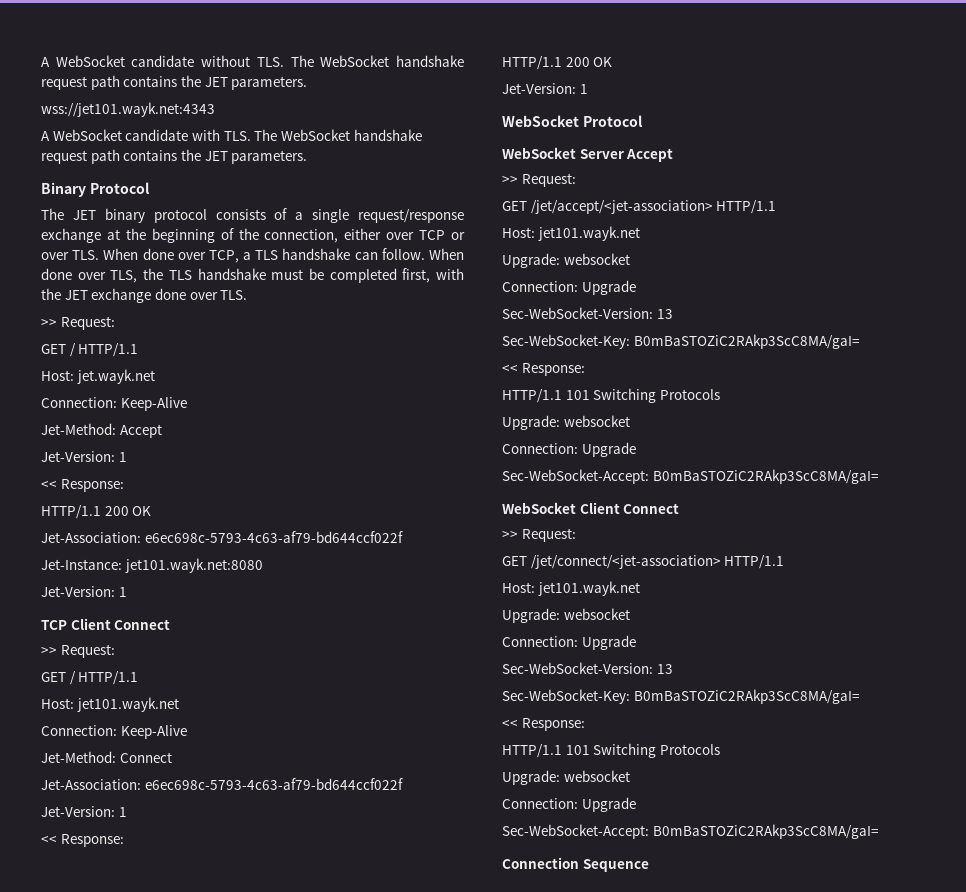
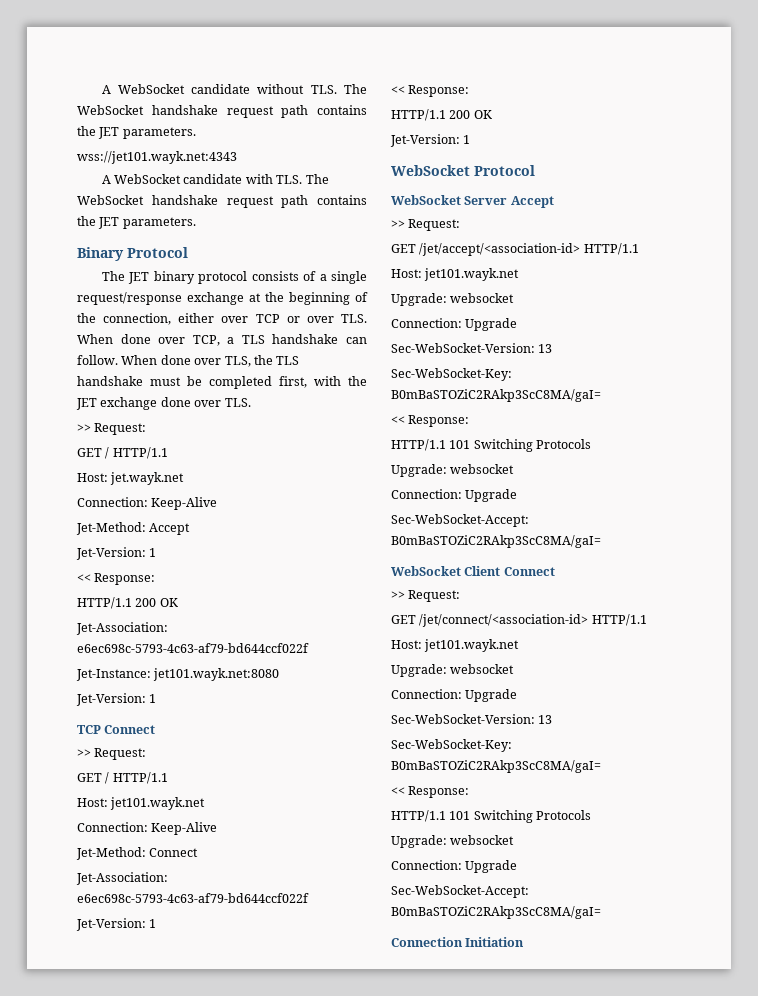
- TCP Client Connect
+ TCP Connect
- GET /jet/accept/<jet-association> HTTP/1.1
+ GET /jet/accept/<association-id> HTTP/1.1
- GET /jet/connect/<jet-association> HTTP/1.1
+ GET /jet/connect/<association-id> HTTP/1.1
- Connection Sequence
+ Connection Initiation

